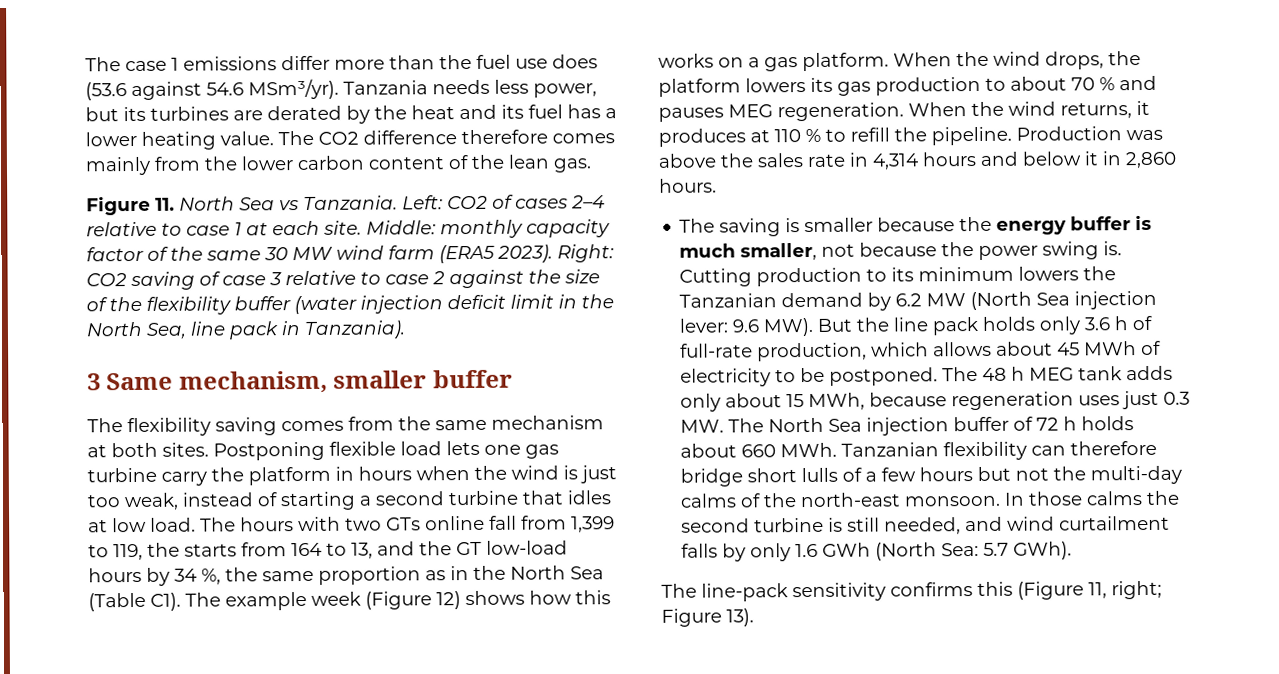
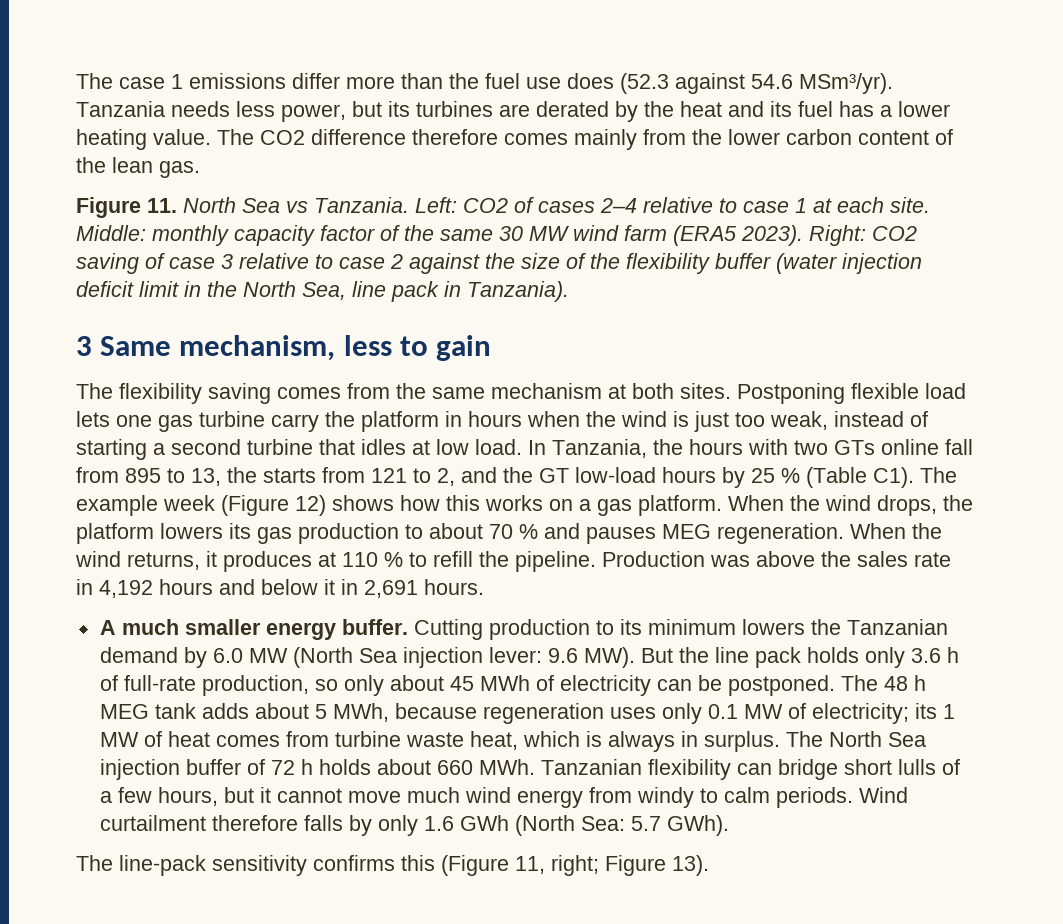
- The case 1 emissions differ more than the fuel use does (53.6 against 54.6 MSm³/yr).
+ The case 1 emissions differ more than the fuel use does (52.3 against 54.6 MSm³/yr).
- 3 Same mechanism, smaller buffer
+ 3 Same mechanism, less to gain
- The hours with two GTs online fall from 1,399 to 119, the starts from 164 to 13, and the GT low-load hours by 34 %, the same proportion as in the North Sea (Table C1). The example week (Figure 12) shows how this works on a gas platform.
+ In Tanzania, the hours with two GTs online fall from 895 to 13, the starts from 121 to 2, and the GT low-load hours by 25 % (Table C1). The example week (Figure 12) shows how this works on a gas platform.
- Production was above the sales rate in 4,314 hours and below it in 2,860 hours.
+ Production was above the sales rate in 4,192 hours and below it in 2,691 hours.
- The saving is smaller because the energy buffer is much smaller, not because the power swing is.
+ A much smaller energy buffer.
- Cutting production to its minimum lowers the Tanzanian demand by 6.2 MW (North Sea injection lever: 9.6 MW). But the line pack holds only 3.6 h of full-rate production, which allows about 45 MWh of electricity to be postponed.
+ Cutting production to its minimum lowers the Tanzanian demand by 6.0 MW (North Sea injection lever: 9.6 MW). But the line pack holds only 3.6 h of full-rate production, so only about 45 MWh of electricity can be postponed.
- The 48 h MEG tank adds only about 15 MWh, because regeneration uses just 0.3 MW. The North Sea injection buffer of 72 h holds about 660 MWh. Tanzanian flexibility can therefore bridge short lulls of a few hours but not the multi-day calms of the north-east monsoon. In those calms the second turbine is still needed, and wind curtailment falls by only 1.6 GWh (North Sea: 5.7 GWh).
+ The 48 h MEG tank adds about 5 MWh, because regeneration uses only 0.1 MW of electricity; its 1 MW of heat comes from turbine waste heat, which is always in surplus. The North Sea injection buffer of 72 h holds about 660 MWh. Tanzanian flexibility can bridge short lulls of a few hours, but it cannot move much wind energy from windy to calm periods. Wind curtailment therefore falls by only 1.6 GWh (North Sea: 5.7 GWh).

